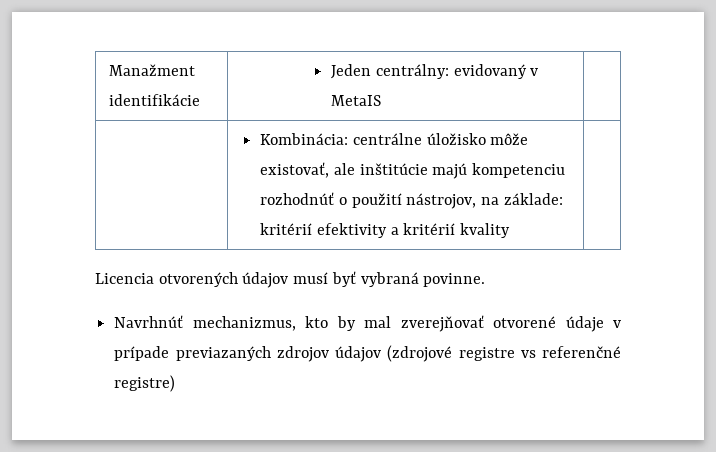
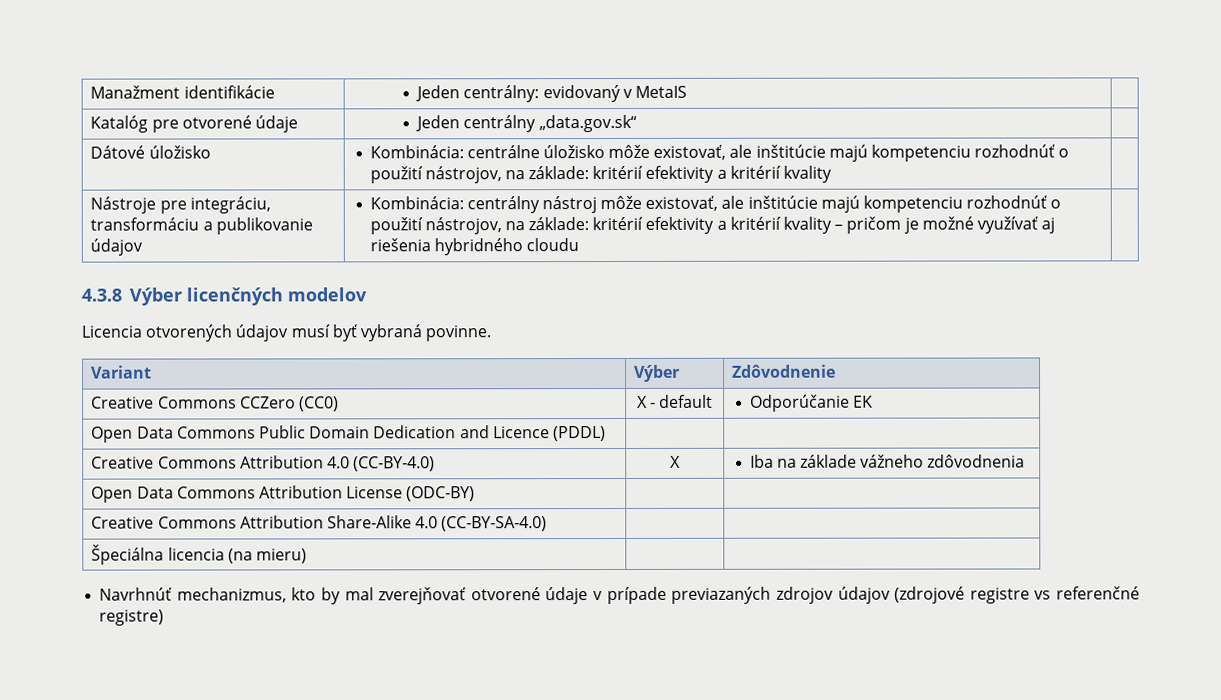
- | Kombinácia: centrálne úložisko môže existovať, ale inštitúcie majú kompetenciu rozhodnúť o použití nástrojov, na základe: kritérií efektivity a kritérií kvality |
+ Katalóg pre otvorené údaje | Jeden centrálny „data.gov.sk“ |
+ Dátové úložisko | Kombinácia: centrálne úložisko môže existovať, ale inštitúcie majú kompetenciu rozhodnúť o použití nástrojov, na základe: kritérií efektivity a kritérií kvality |
+ Nástroje pre integráciu, transformáciu a publikovanie údajov | Kombinácia: centrálny nástroj môže existovať, ale inštitúcie majú kompetenciu rozhodnúť o použití nástrojov, na základe: kritérií efektivity a kritérií kvality – pričom je možné využívať aj riešenia hybridného cloudu |
+ 4.3.8 Výber licenčných modelov
+ Variant | Výber | Zdôvodnenie
+ Creative Commons CCZero (CC0) | X - default | Odporúčanie EK
+ Open Data Commons Public Domain Dedication and Licence (PDDL) | |
+ Creative Commons Attribution 4.0 (CC-BY-4.0) | X | Iba na základe vážneho zdôvodnenia
+ Open Data Commons Attribution License (ODC-BY) | |
+ Creative Commons Attribution Share-Alike 4.0 (CC-BY-SA-4.0) | |
+ Špeciálna licencia (na mieru) | |

